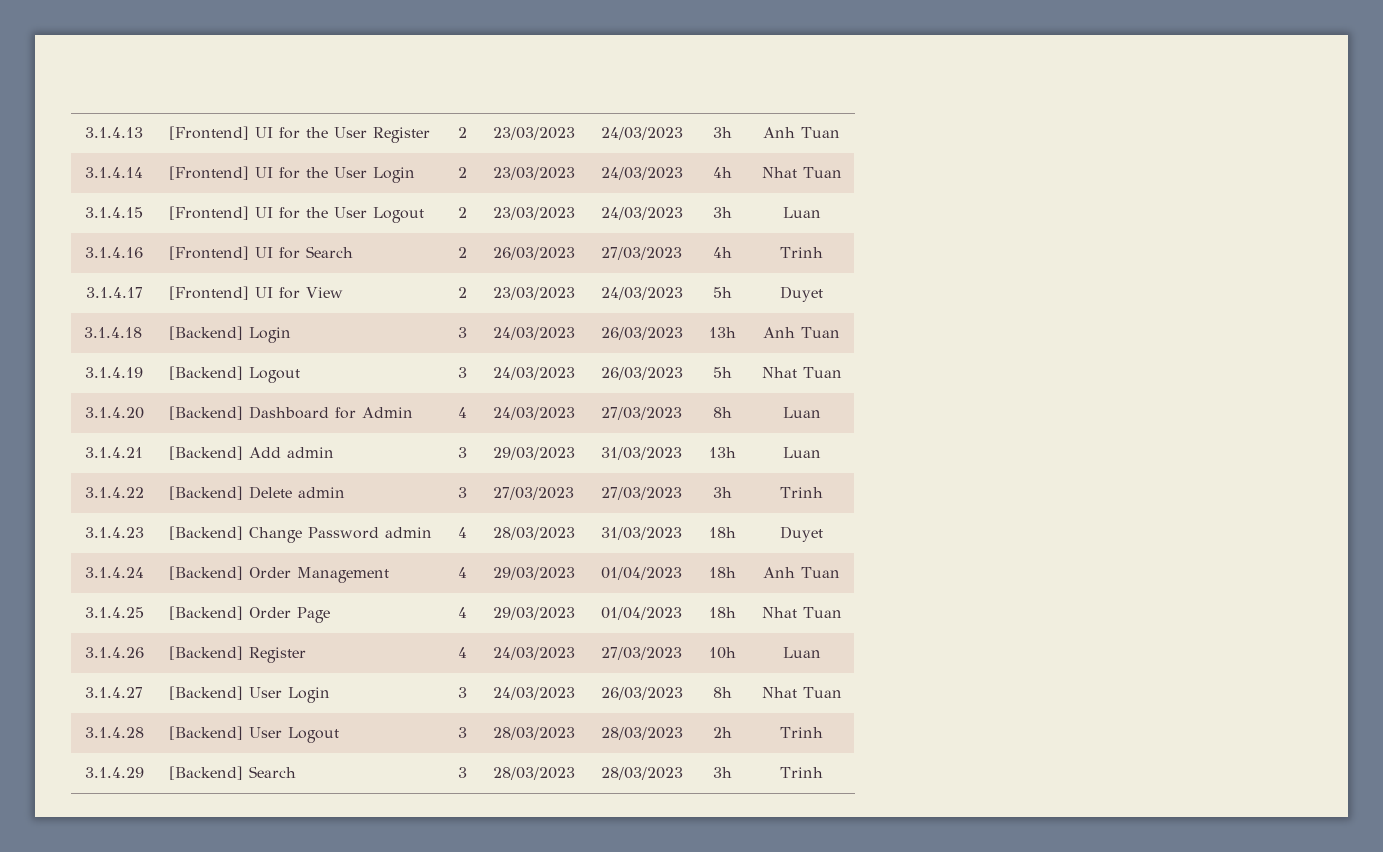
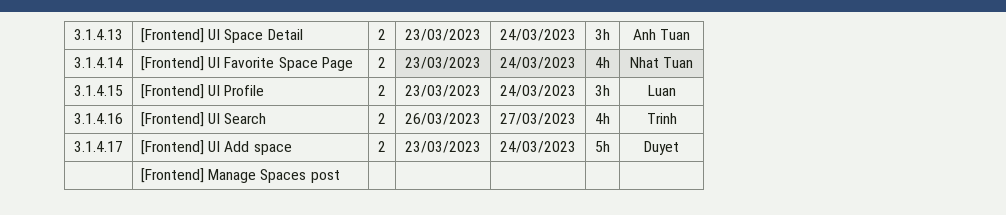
- 3.1.4.13 | [Frontend] UI for the User Register | 2 | 23/03/2023 | 24/03/2023 | 3h | Anh Tuan
+ 3.1.4.13 | [Frontend] UI Space Detail | 2 | 23/03/2023 | 24/03/2023 | 3h | Anh Tuan
- 3.1.4.14 | [Frontend] UI for the User Login | 2 | 23/03/2023 | 24/03/2023 | 4h | Nhat Tuan
+ 3.1.4.14 | [Frontend] UI Favorite Space Page | 2 | 23/03/2023 | 24/03/2023 | 4h | Nhat Tuan
- 3.1.4.15 | [Frontend] UI for the User Logout | 2 | 23/03/2023 | 24/03/2023 | 3h | Luan
+ 3.1.4.15 | [Frontend] UI Profile | 2 | 23/03/2023 | 24/03/2023 | 3h | Luan
- 3.1.4.16 | [Frontend] UI for Search | 2 | 26/03/2023 | 27/03/2023 | 4h | Trinh
+ 3.1.4.16 | [Frontend] UI Search | 2 | 26/03/2023 | 27/03/2023 | 4h | Trinh
- 3.1.4.17 | [Frontend] UI for View | 2 | 23/03/2023 | 24/03/2023 | 5h | Duyet
+ 3.1.4.17 | [Frontend] UI Add space | 2 | 23/03/2023 | 24/03/2023 | 5h | Duyet
- 3.1.4.18 | [Backend] Login | 3 | 24/03/2023 | 26/03/2023 | 13h | Anh Tuan
- 3.1.4.19 | [Backend] Logout | 3 | 24/03/2023 | 26/03/2023 | 5h | Nhat Tuan
- 3.1.4.20 | [Backend] Dashboard for Admin | 4 | 24/03/2023 | 27/03/2023 | 8h | Luan
- 3.1.4.21 | [Backend] Add admin | 3 | 29/03/2023 | 31/03/2023 | 13h | Luan
- 3.1.4.22 | [Backend] Delete admin | 3 | 27/03/2023 | 27/03/2023 | 3h | Trinh
- 3.1.4.23 | [Backend] Change Password admin | 4 | 28/03/2023 | 31/03/2023 | 18h | Duyet
- 3.1.4.24 | [Backend] Order Management | 4 | 29/03/2023 | 01/04/2023 | 18h | Anh Tuan
- 3.1.4.25 | [Backend] Order Page | 4 | 29/03/2023 | 01/04/2023 | 18h | Nhat Tuan
- 3.1.4.26 | [Backend] Register | 4 | 24/03/2023 | 27/03/2023 | 10h | Luan
- 3.1.4.27 | [Backend] User Login | 3 | 24/03/2023 | 26/03/2023 | 8h | Nhat Tuan
- 3.1.4.28 | [Backend] User Logout | 3 | 28/03/2023 | 28/03/2023 | 2h | Trinh
- 3.1.4.29 | [Backend] Search | 3 | 28/03/2023 | 28/03/2023 | 3h | Trinh
+ | [Frontend] Manage Spaces post | | | | |

